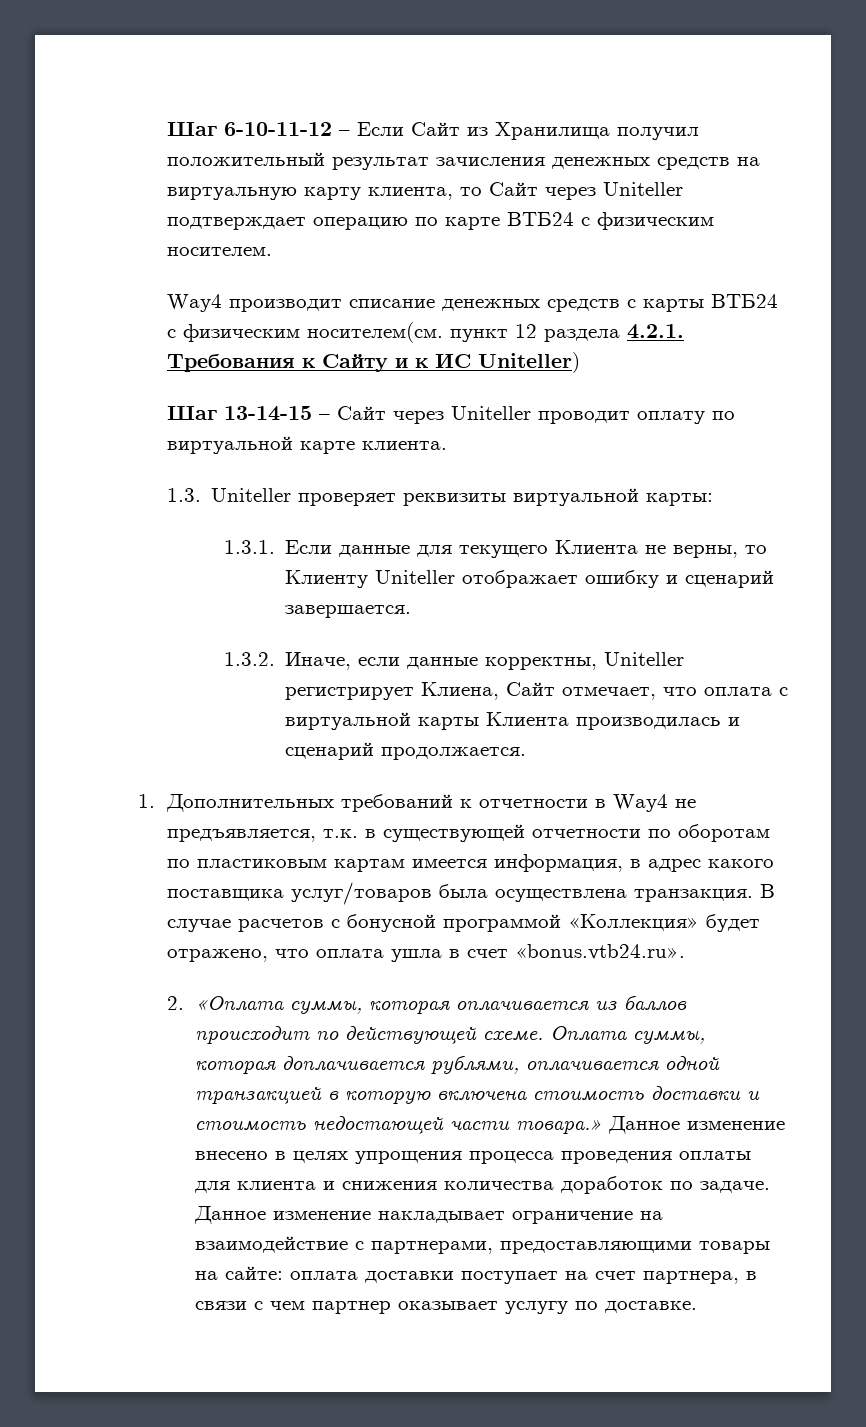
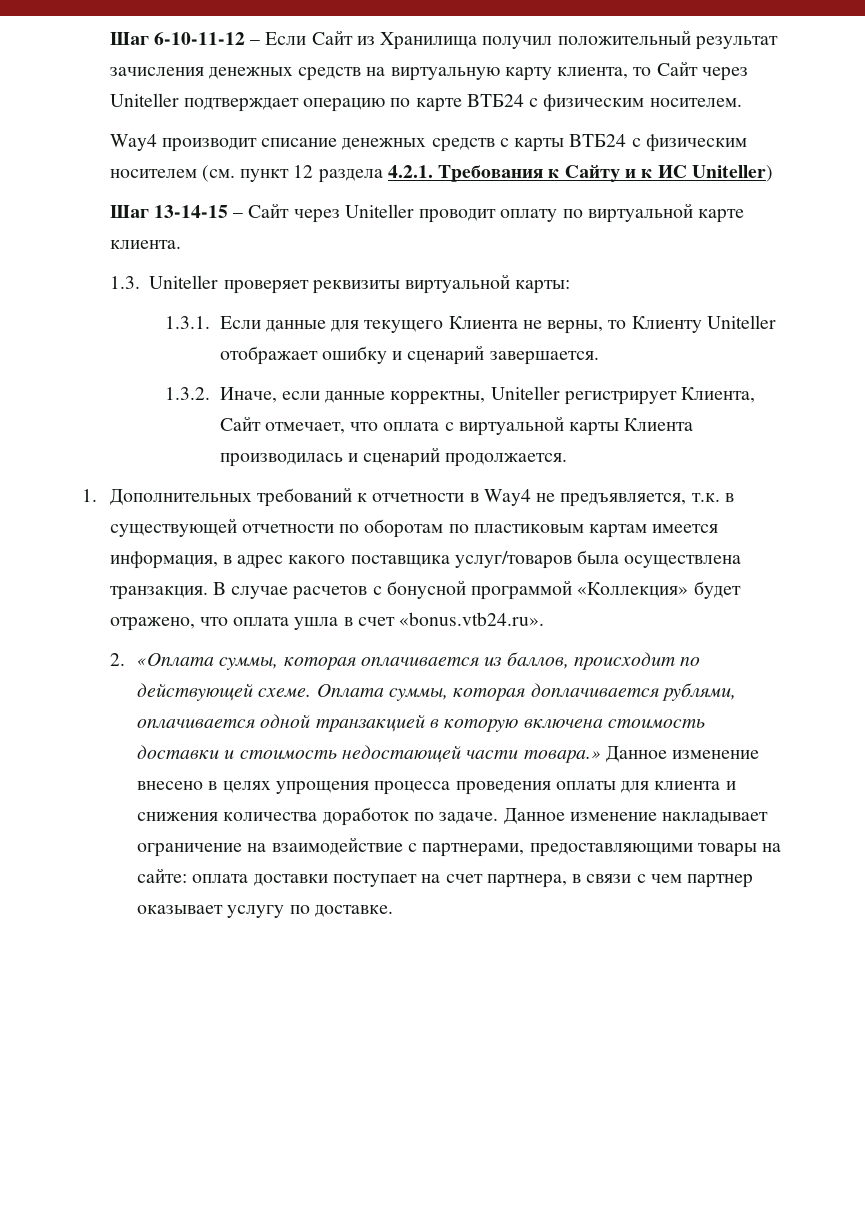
- Way4 производит списание денежных средств с карты ВТБ24 с физическим носителем(см. пункт 12 раздела 4.2.1. Требования к Сайту и к ИС Uniteller)
+ Way4 производит списание денежных средств с карты ВТБ24 с физическим носителем (см. пункт 12 раздела 4.2.1. Требования к Сайту и к ИС Uniteller)
- 1.3.2. Иначе, если данные корректны, Uniteller регистрирует Клиена, Сайт отмечает, что оплата с виртуальной карты Клиента производилась и сценарий продолжается.
+ 1.3.2. Иначе, если данные корректны, Uniteller регистрирует Клиента, Сайт отмечает, что оплата с виртуальной карты Клиента производилась и сценарий продолжается.
- 2. «Оплата суммы, которая оплачивается из баллов происходит по действующей схеме.
+ 2. «Оплата суммы, которая оплачивается из баллов, происходит по действующей схеме.

